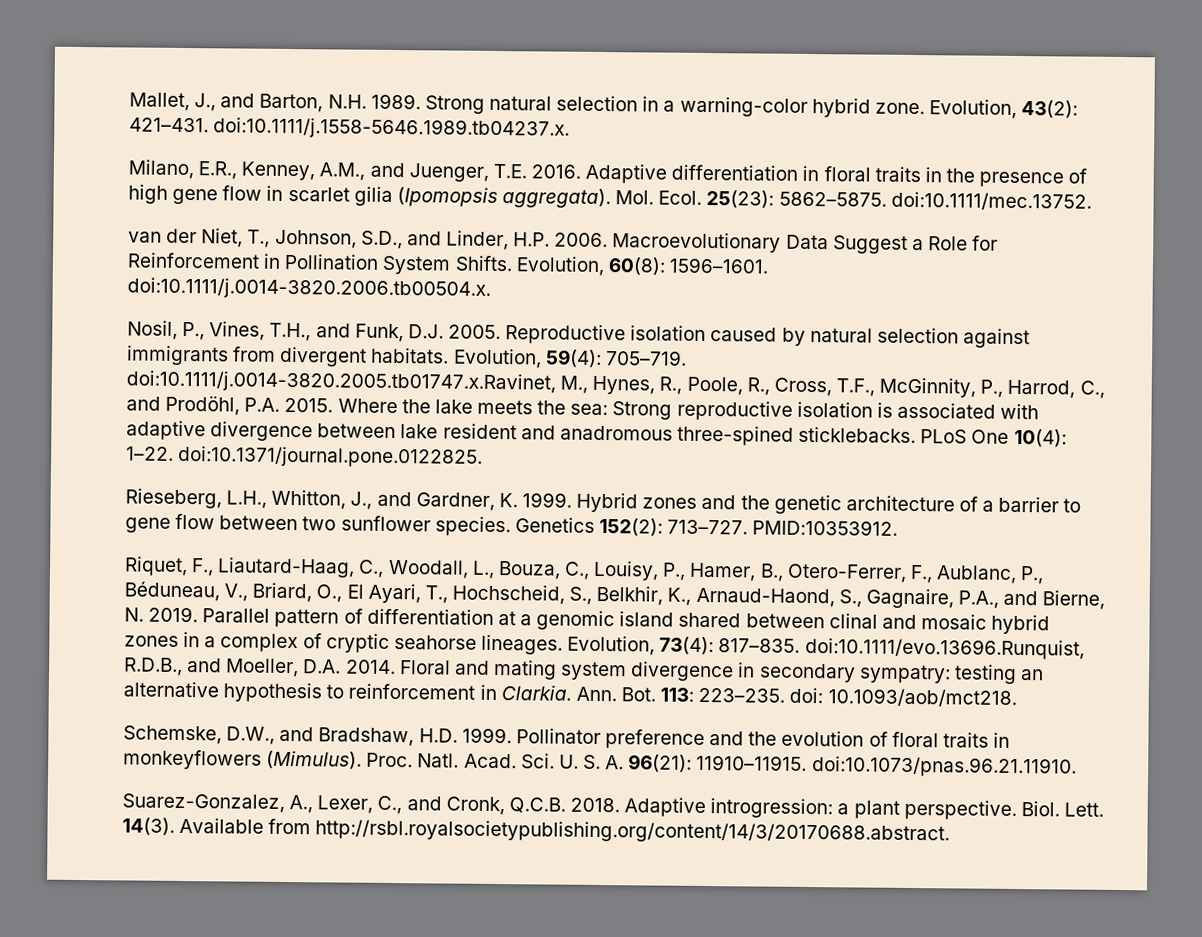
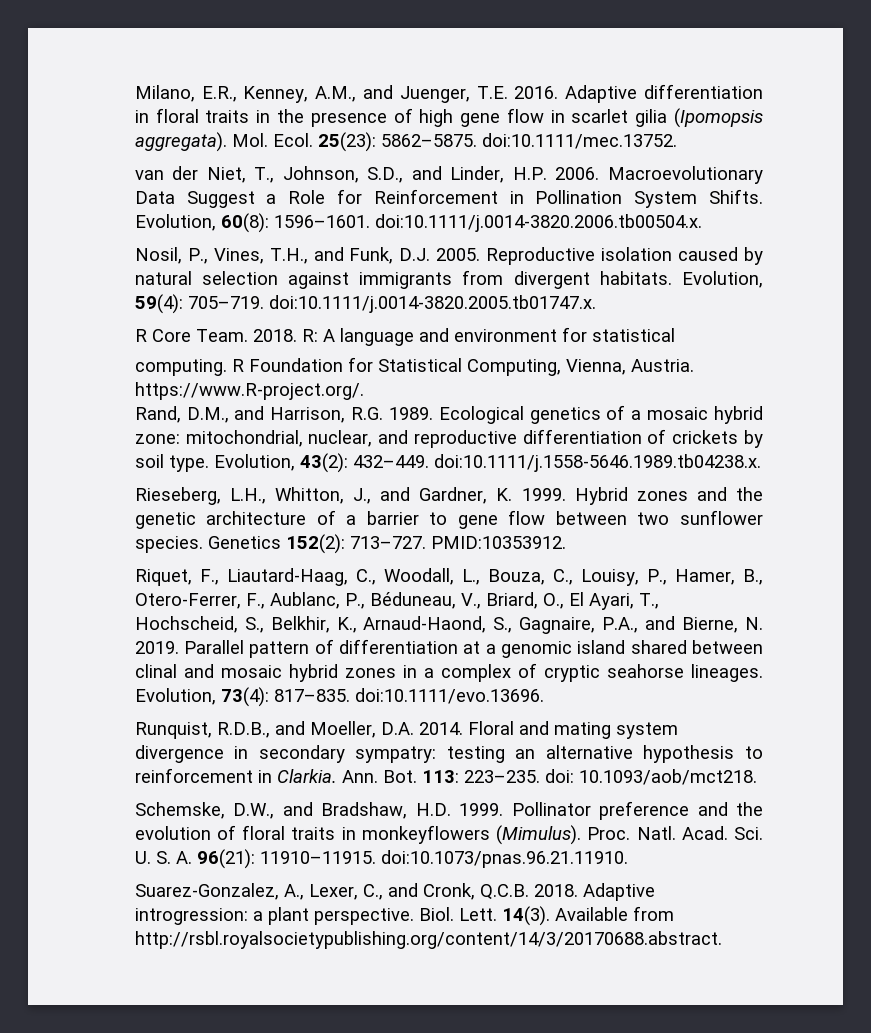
- Mallet, J., and Barton, N.H. 1989. Strong natural selection in a warning-color hybrid zone. Evolution, 43(2): 421–431. doi:10.1111/j.1558-5646.1989.tb04237.x.
- Evolution, 59(4): 705–719. doi:10.1111/j.0014-3820.2005.tb01747.x.Ravinet, M., Hynes, R., Poole, R., Cross, T.F., McGinnity, P., Harrod, C., and Prodöhl, P.A. 2015. Where the lake meets the sea: Strong reproductive isolation is associated with adaptive divergence between lake resident and anadromous three-spined sticklebacks. PLoS One 10(4): 1–22. doi:10.1371/journal.pone.0122825.
+ Evolution, 59(4): 705–719. doi:10.1111/j.0014-3820.2005.tb01747.x.
+ R Core Team. 2018. R: A language and environment for statistical
+ computing. R Foundation for Statistical Computing, Vienna, Austria. https://www.R-project.org/.
+ Rand, D.M., and Harrison, R.G. 1989. Ecological genetics of a mosaic hybrid zone: mitochondrial, nuclear, and reproductive differentiation of crickets by soil type. Evolution, 43(2): 432–449. doi:10.1111/j.1558-5646.1989.tb04238.x.
- Evolution, 73(4): 817–835. doi:10.1111/evo.13696.Runquist, R.D.B., and Moeller, D.A. 2014.
+ Evolution, 73(4): 817–835. doi:10.1111/evo.13696.
+ Runquist, R.D.B., and Moeller, D.A. 2014.

